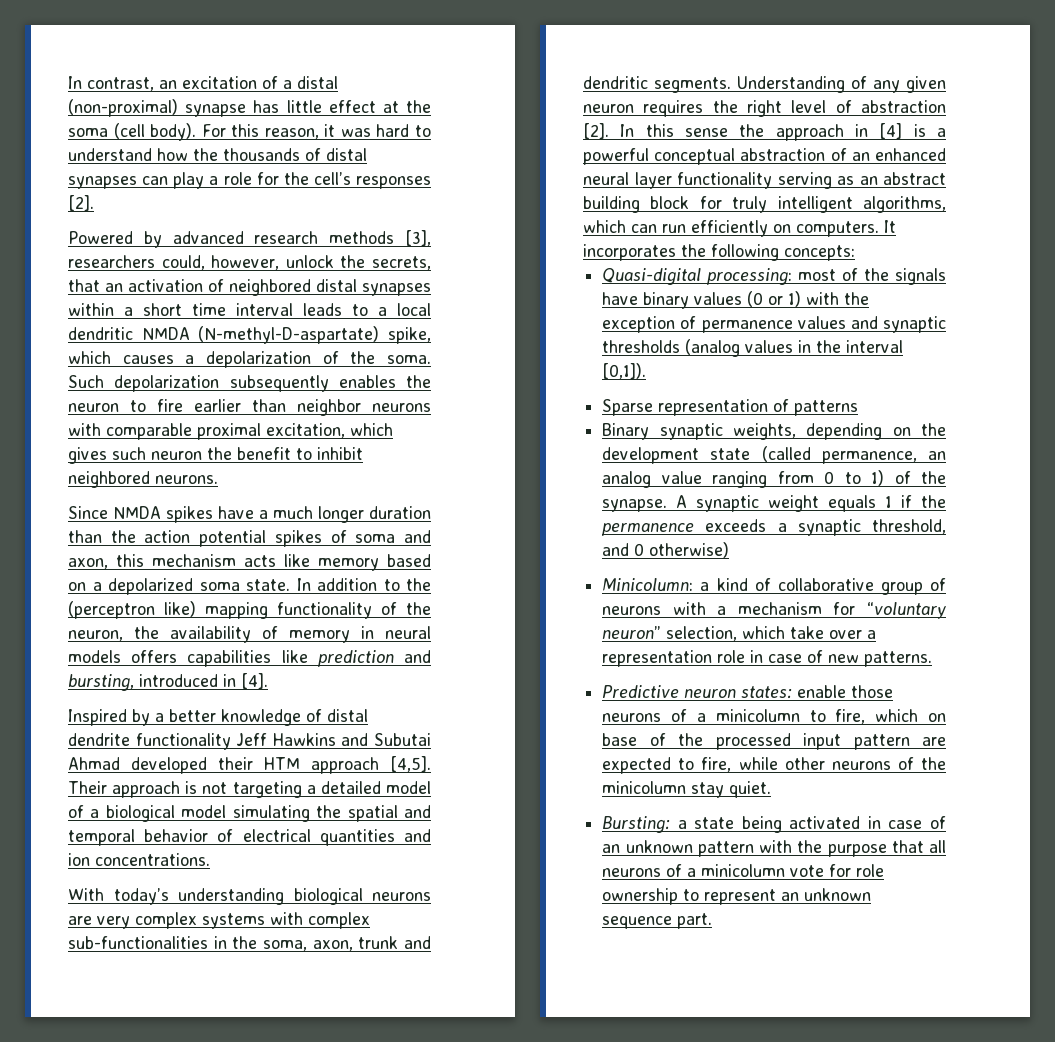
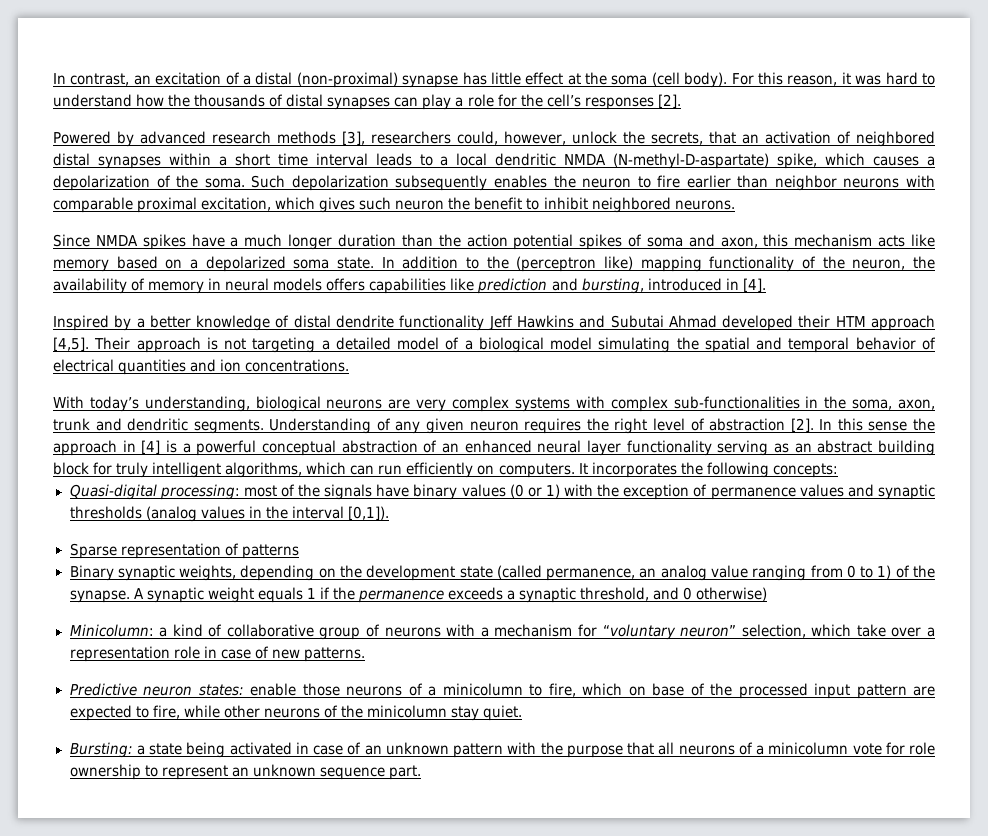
- With today’s understanding biological neurons are very complex systems with complex sub-functionalities in the soma, axon, trunk and dendritic segments.
+ With today’s understanding, biological neurons are very complex systems with complex sub-functionalities in the soma, axon, trunk and dendritic segments.

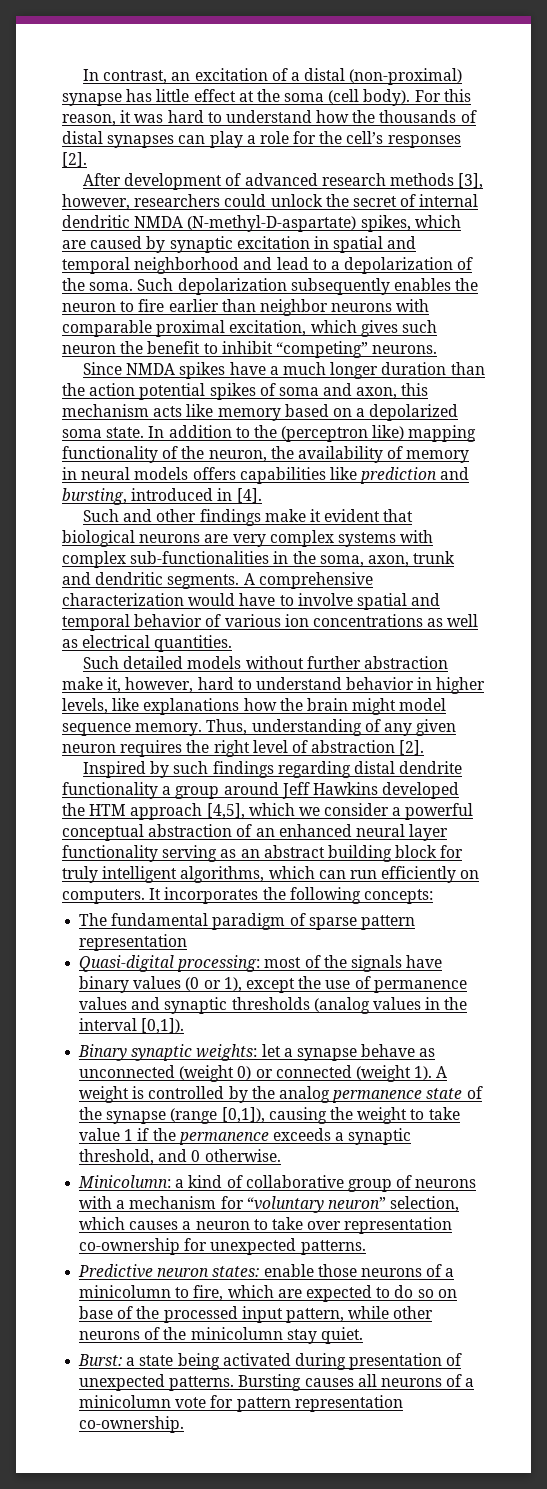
- Powered by advanced research methods [3], researchers could, however, unlock the secrets, that an activation of neighbored distal synapses within a short time interval leads to a local dendritic NMDA (N-methyl-D-aspartate) spike, which causes a depolarization of the soma.
+ After development of advanced research methods [3], however, researchers could unlock the secret of internal dendritic NMDA (N-methyl-D-aspartate) spikes, which are caused by synaptic excitation in spatial and temporal neighborhood and lead to a depolarization of the soma.
- Such depolarization subsequently enables the neuron to fire earlier than neighbor neurons with comparable proximal excitation, which gives such neuron the benefit to inhibit neighbored neurons.
+ Such depolarization subsequently enables the neuron to fire earlier than neighbor neurons with comparable proximal excitation, which gives such neuron the benefit to inhibit “competing” neurons.
- Inspired by a better knowledge of distal dendrite functionality Jeff Hawkins and Subutai Ahmad developed their HTM approach [4,5]. Their approach is not targeting a detailed model of a biological model simulating the spatial and temporal behavior of electrical quantities and ion concentrations.
- With today’s understanding, biological neurons are very complex systems with complex sub-functionalities in the soma, axon, trunk and dendritic segments.
+ Such and other findings make it evident that biological neurons are very complex systems with complex sub-functionalities in the soma, axon, trunk and dendritic segments.
- Understanding of any given neuron requires the right level of abstraction [2]. In this sense the approach in [4] is a powerful conceptual abstraction of an enhanced neural layer functionality serving as an abstract building block for truly intelligent algorithms, which can run efficiently on computers.
+ A comprehensive characterization would have to involve spatial and temporal behavior of various ion concentrations as well as electrical quantities.
+ Such detailed models without further abstraction make it, however, hard to understand behavior in higher levels, like explanations how the brain might model sequence memory. Thus, understanding of any given neuron requires the right level of abstraction [2].
+ Inspired by such findings regarding distal dendrite functionality a group around Jeff Hawkins developed the HTM approach [4,5], which we consider a powerful conceptual abstraction of an enhanced neural layer functionality serving as an abstract building block for truly intelligent algorithms, which can run efficiently on computers.
+ The fundamental paradigm of sparse pattern representation
- Quasi-digital processing: most of the signals have binary values (0 or 1) with the exception of permanence values and synaptic thresholds (analog values in the interval [0,1]).
+ Quasi-digital processing: most of the signals have binary values (0 or 1), except the use of permanence values and synaptic thresholds (analog values in the interval [0,1]).
- Sparse representation of patterns
- Binary synaptic weights, depending on the development state (called permanence, an analog value ranging from 0 to 1) of the synapse. A synaptic weight equals 1 if the permanence exceeds a synaptic threshold, and 0 otherwise)
+ Binary synaptic weights: let a synapse behave as unconnected (weight 0) or connected (weight 1). A weight is controlled by the analog permanence state of the synapse (range [0,1]), causing the weight to take value 1 if the permanence exceeds a synaptic threshold, and 0 otherwise.
- Minicolumn: a kind of collaborative group of neurons with a mechanism for “voluntary neuron” selection, which take over a representation role in case of new patterns.
+ Minicolumn: a kind of collaborative group of neurons with a mechanism for “voluntary neuron” selection, which causes a neuron to take over representation co-ownership for unexpected patterns.
- Predictive neuron states: enable those neurons of a minicolumn to fire, which on base of the processed input pattern are expected to fire, while other neurons of the minicolumn stay quiet.
+ Predictive neuron states: enable those neurons of a minicolumn to fire, which are expected to do so on base of the processed input pattern, while other neurons of the minicolumn stay quiet.
- Bursting: a state being activated in case of an unknown pattern with the purpose that all neurons of a minicolumn vote for role ownership to represent an unknown sequence part.
+ Burst: a state being activated during presentation of unexpected patterns. Bursting causes all neurons of a minicolumn vote for pattern representation co-ownership.

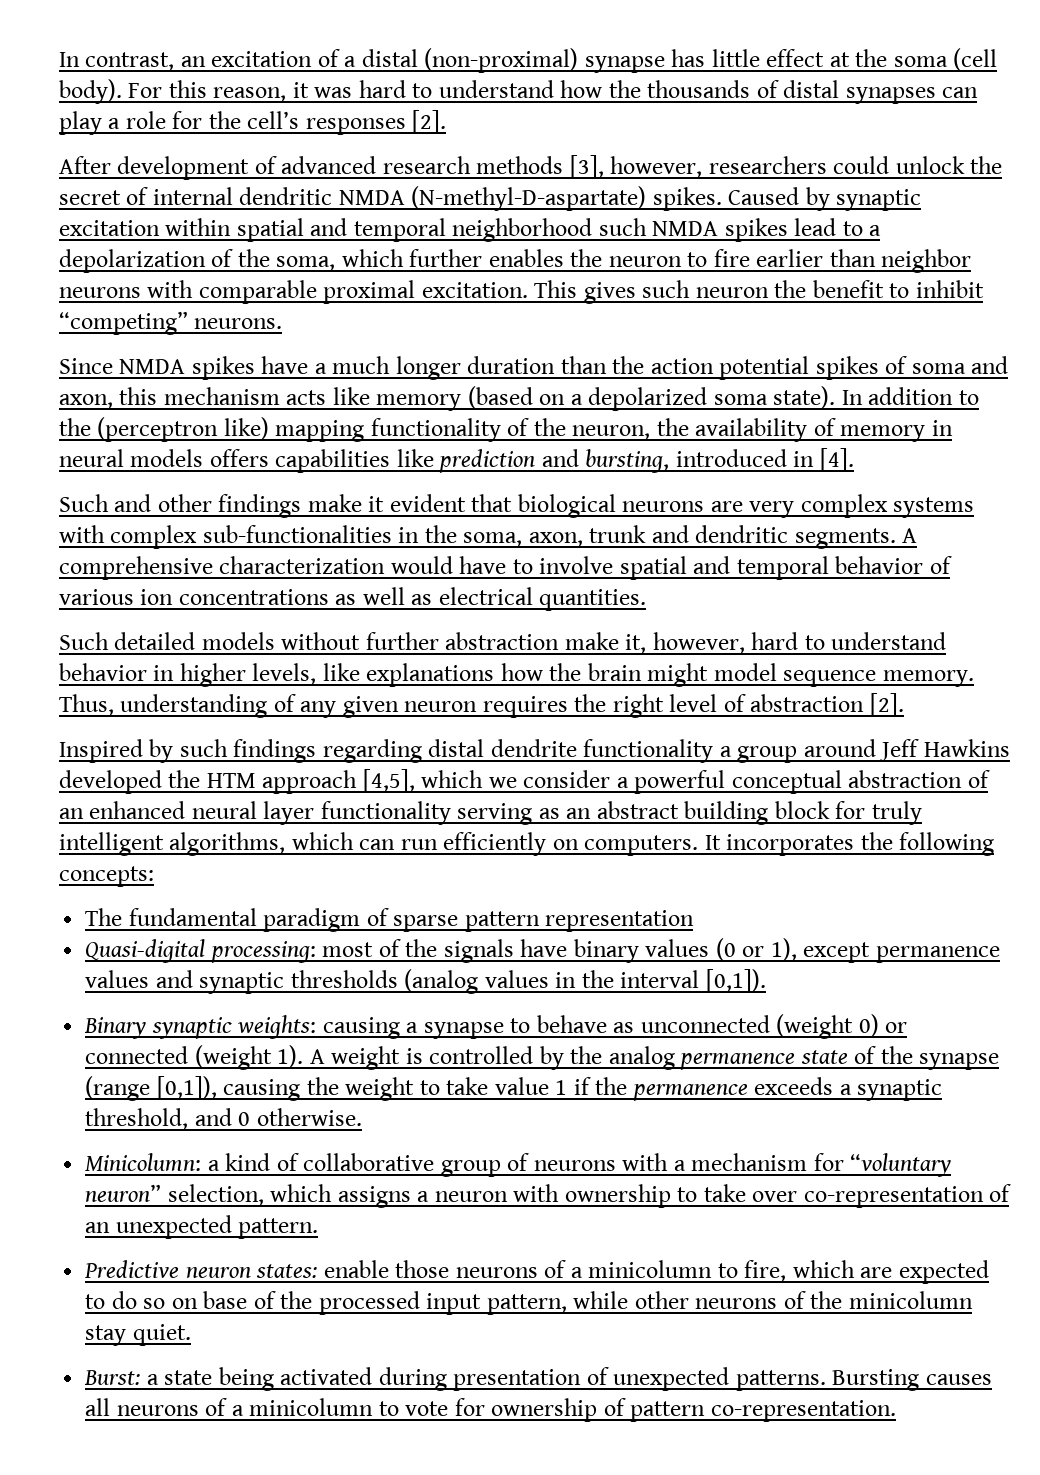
- After development of advanced research methods [3], however, researchers could unlock the secret of internal dendritic NMDA (N-methyl-D-aspartate) spikes, which are caused by synaptic excitation in spatial and temporal neighborhood and lead to a depolarization of the soma. Such depolarization subsequently enables the neuron to fire earlier than neighbor neurons with comparable proximal excitation, which gives such neuron the benefit to inhibit “competing” neurons.
+ After development of advanced research methods [3], however, researchers could unlock the secret of internal dendritic NMDA (N-methyl-D-aspartate) spikes. Caused by synaptic excitation within spatial and temporal neighborhood such NMDA spikes lead to a depolarization of the soma, which further enables the neuron to fire earlier than neighbor neurons with comparable proximal excitation. This gives such neuron the benefit to inhibit “competing” neurons.
- Since NMDA spikes have a much longer duration than the action potential spikes of soma and axon, this mechanism acts like memory based on a depolarized soma state.
+ Since NMDA spikes have a much longer duration than the action potential spikes of soma and axon, this mechanism acts like memory (based on a depolarized soma state).
- Quasi-digital processing: most of the signals have binary values (0 or 1), except the use of permanence values and synaptic thresholds (analog values in the interval [0,1]).
+ Quasi-digital processing: most of the signals have binary values (0 or 1), except permanence values and synaptic thresholds (analog values in the interval [0,1]).
- Binary synaptic weights: let a synapse behave as unconnected (weight 0) or connected (weight 1).
+ Binary synaptic weights: causing a synapse to behave as unconnected (weight 0) or connected (weight 1).
- Minicolumn: a kind of collaborative group of neurons with a mechanism for “voluntary neuron” selection, which causes a neuron to take over representation co-ownership for unexpected patterns.
+ Minicolumn: a kind of collaborative group of neurons with a mechanism for “voluntary neuron” selection, which assigns a neuron with ownership to take over co-representation of an unexpected pattern.
- Bursting causes all neurons of a minicolumn vote for pattern representation co-ownership.
+ Bursting causes all neurons of a minicolumn to vote for ownership of pattern co-representation.

